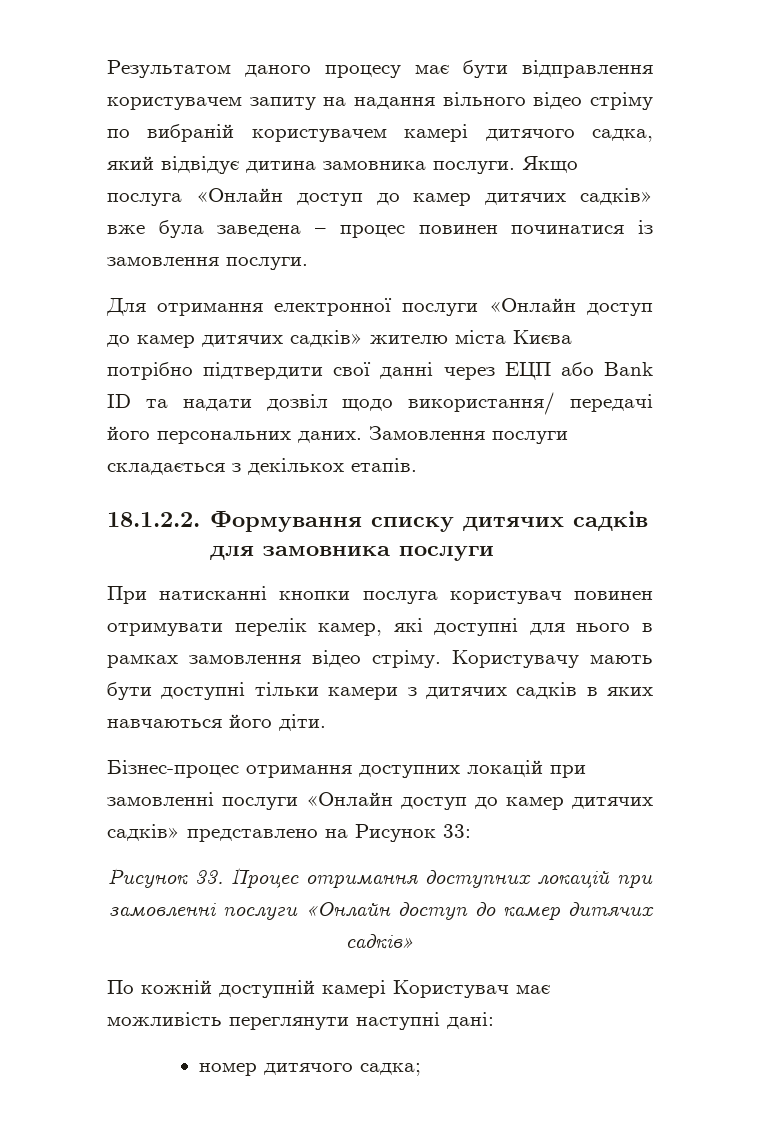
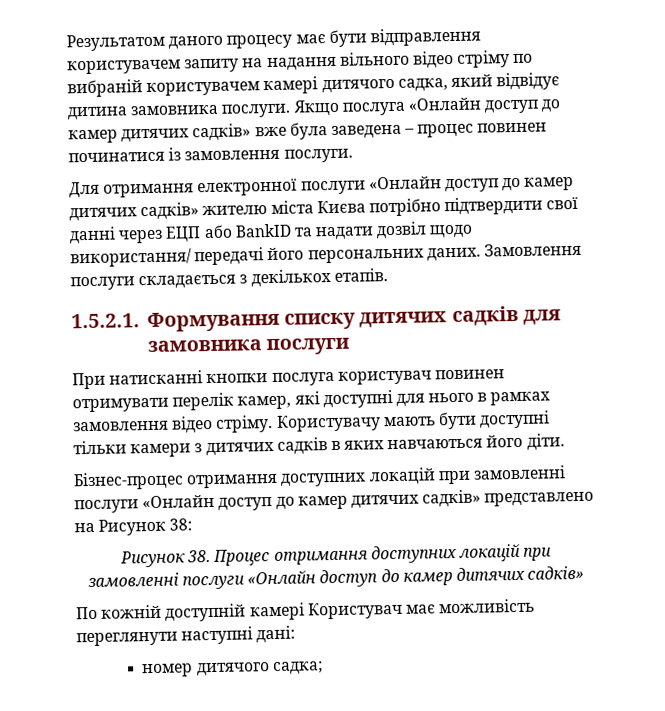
- Для отримання електронної послуги «Онлайн доступ до камер дитячих садків» жителю міста Києва потрібно підтвердити свої данні через ЕЦП або Bank ID та надати дозвіл щодо використання/ передачі його персональних даних.
+ Для отримання електронної послуги «Онлайн доступ до камер дитячих садків» жителю міста Києва потрібно підтвердити свої данні через ЕЦП або BankID та надати дозвіл щодо використання/ передачі його персональних даних.
- 18.1.2.2. Формування списку дитячих садків для замовника послуги
+ 1.5.2.1. Формування списку дитячих садків для замовника послуги
- Бізнес-процес отримання доступних локацій при замовленні послуги «Онлайн доступ до камер дитячих садків» представлено на Рисунок 33:
- Рисунок 33. Процес отримання доступних локацій при замовленні послуги «Онлайн доступ до камер дитячих садків»
+ Бізнес-процес отримання доступних локацій при замовленні послуги «Онлайн доступ до камер дитячих садків» представлено на Рисунок 38:
+ Рисунок 38. Процес отримання доступних локацій при замовленні послуги «Онлайн доступ до камер дитячих садків»

